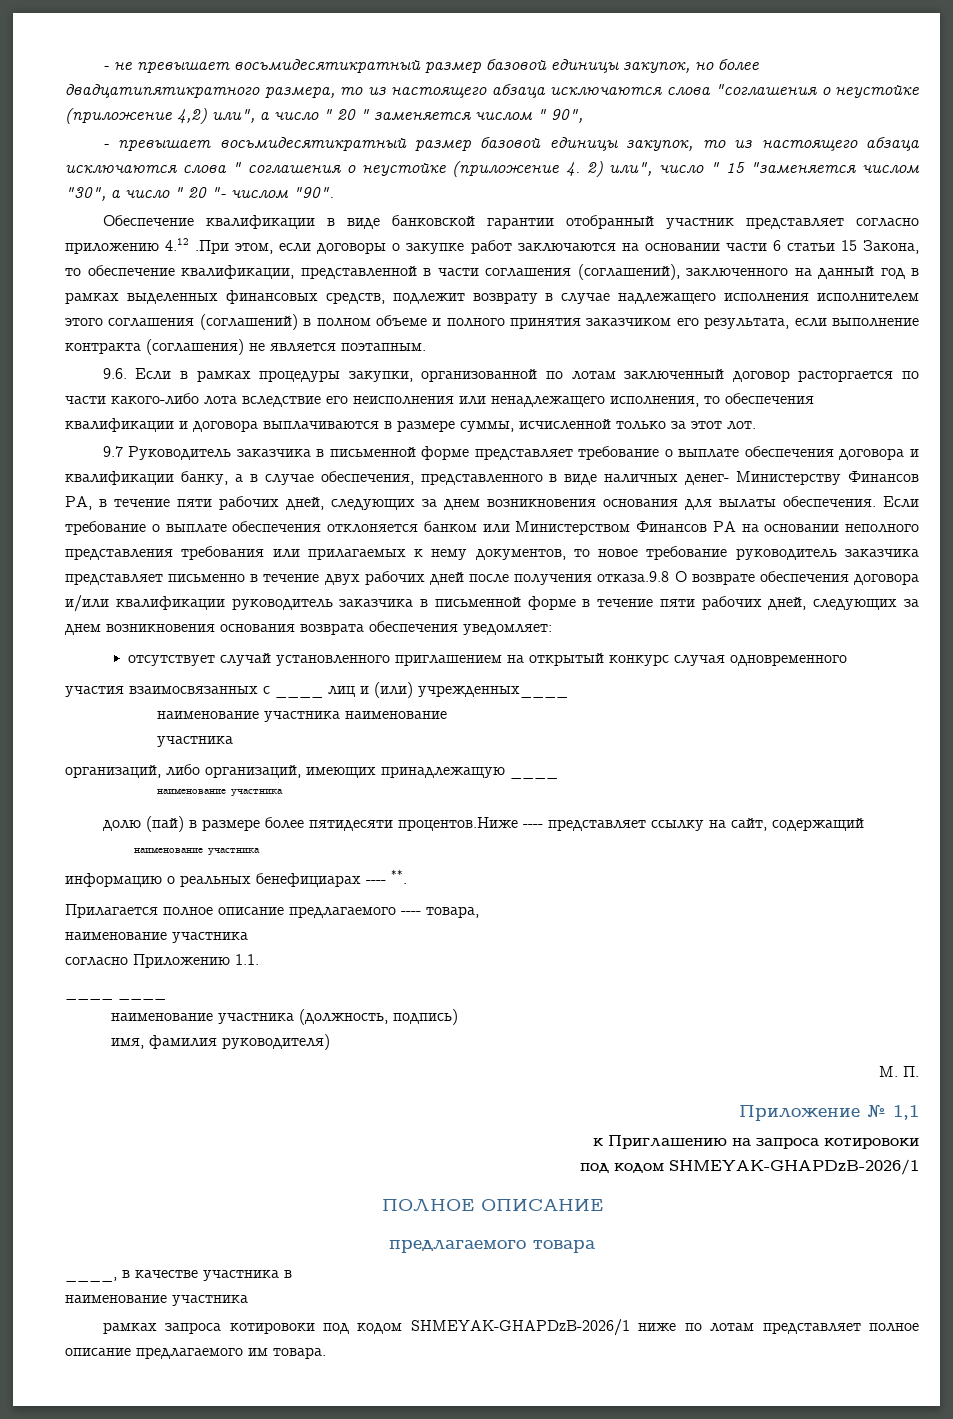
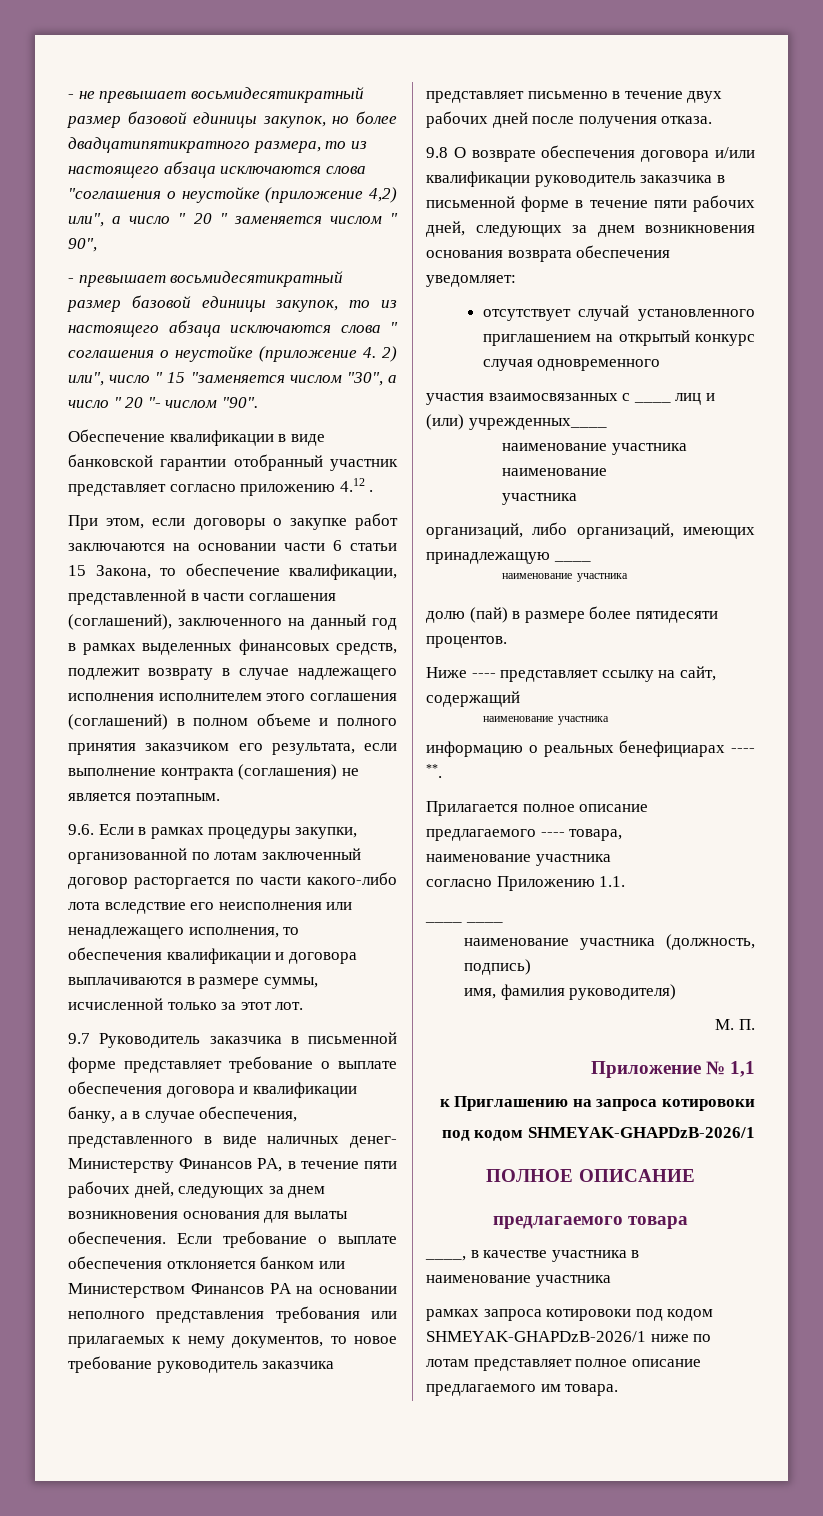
- Обеспечение квалификации в виде банковской гарантии отобранный участник представляет согласно приложению 4.12 .При этом, если договоры о закупке работ заключаются на основании части 6 статьи 15 Закона, то обеспечение квалификации, представленной в части соглашения (соглашений), заключенного на данный год в рамках выделенных финансовых средств, подлежит возврату в случае надлежащего исполнения исполнителем этого соглашения (соглашений) в полном объеме и полного принятия заказчиком его результата, если выполнение контракта (соглашения) не является поэтапным.
+ Обеспечение квалификации в виде банковской гарантии отобранный участник представляет согласно приложению 4.12 .
+ При этом, если договоры о закупке работ заключаются на основании части 6 статьи 15 Закона, то обеспечение квалификации, представленной в части соглашения (соглашений), заключенного на данный год в рамках выделенных финансовых средств, подлежит возврату в случае надлежащего исполнения исполнителем этого соглашения (соглашений) в полном объеме и полного принятия заказчиком его результата, если выполнение контракта (соглашения) не является поэтапным.
- Если требование о выплате обеспечения отклоняется банком или Министерством Финансов РА на основании неполного представления требования или прилагаемых к нему документов, то новое требование руководитель заказчика представляет письменно в течение двух рабочих дней после получения отказа.9.8 О возврате обеспечения договора и/или квалификации руководитель заказчика в письменной форме в течение пяти рабочих дней, следующих за днем возникновения основания возврата обеспечения уведомляет:
+ Если требование о выплате обеспечения отклоняется банком или Министерством Финансов РА на основании неполного представления требования или прилагаемых к нему документов, то новое требование руководитель заказчика представляет письменно в течение двух рабочих дней после получения отказа.
+ 9.8 О возврате обеспечения договора и/или квалификации руководитель заказчика в письменной форме в течение пяти рабочих дней, следующих за днем возникновения основания возврата обеспечения уведомляет:
- долю (пай) в размере более пятидесяти процентов.Ниже ---- представляет ссылку на сайт, содержащий
+ долю (пай) в размере более пятидесяти процентов.
+ Ниже ---- представляет ссылку на сайт, содержащий

